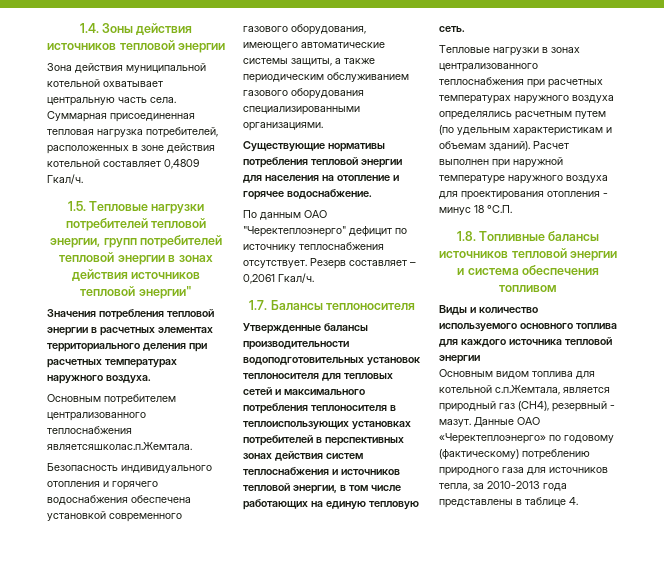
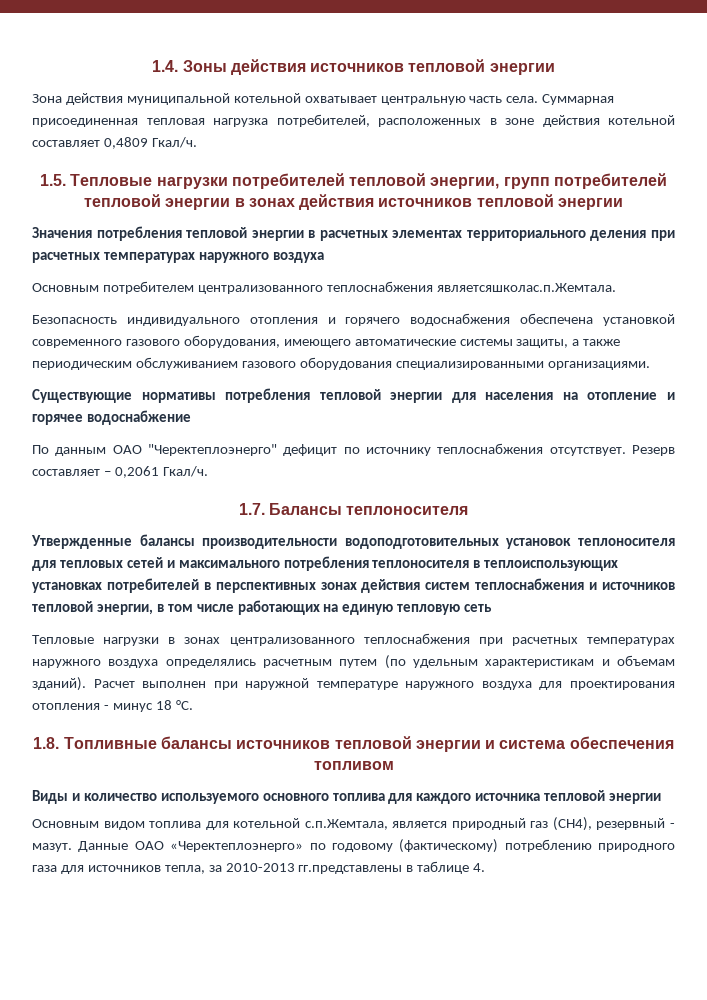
- 1.5. Тепловые нагрузки потребителей тепловой энергии, групп потребителей тепловой энергии в зонах действия источников тепловой энергии"
+ 1.5. Тепловые нагрузки потребителей тепловой энергии, групп потребителей тепловой энергии в зонах действия источников тепловой энергии
- Значения потребления тепловой энергии в расчетных элементах территориального деления при расчетных температурах наружного воздуха.
+ Значения потребления тепловой энергии в расчетных элементах территориального деления при расчетных температурах наружного воздуха
- Существующие нормативы потребления тепловой энергии для населения на отопление и горячее водоснабжение.
+ Существующие нормативы потребления тепловой энергии для населения на отопление и горячее водоснабжение
- Утвержденные балансы производительности водоподготовительных установок теплоносителя для тепловых сетей и максимального потребления теплоносителя в теплоиспользующих установках потребителей в перспективных зонах действия систем теплоснабжения и источников тепловой энергии, в том числе работающих на единую тепловую сеть.
+ Утвержденные балансы производительности водоподготовительных установок теплоносителя для тепловых сетей и максимального потребления теплоносителя в теплоиспользующих установках потребителей в перспективных зонах действия систем теплоснабжения и источников тепловой энергии, в том числе работающих на единую тепловую сеть
- Расчет выполнен при наружной температуре наружного воздуха для проектирования отопления - минус 18 °С.П.
+ Расчет выполнен при наружной температуре наружного воздуха для проектирования отопления - минус 18 °С.
- Данные ОАО «Черектеплоэнерго» по годовому (фактическому) потреблению природного газа для источников тепла, за 2010-2013 года представлены в таблице 4.
+ Данные ОАО «Черектеплоэнерго» по годовому (фактическому) потреблению природного газа для источников тепла, за 2010-2013 гг.представлены в таблице 4.

